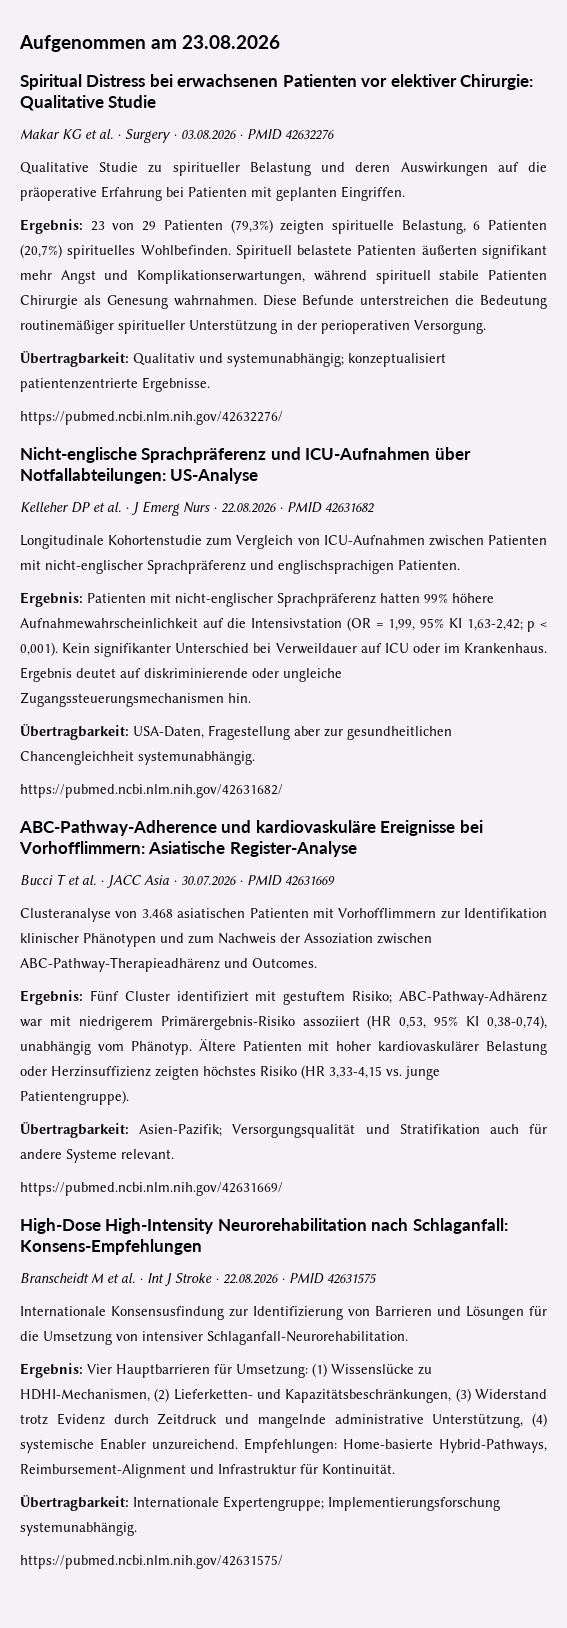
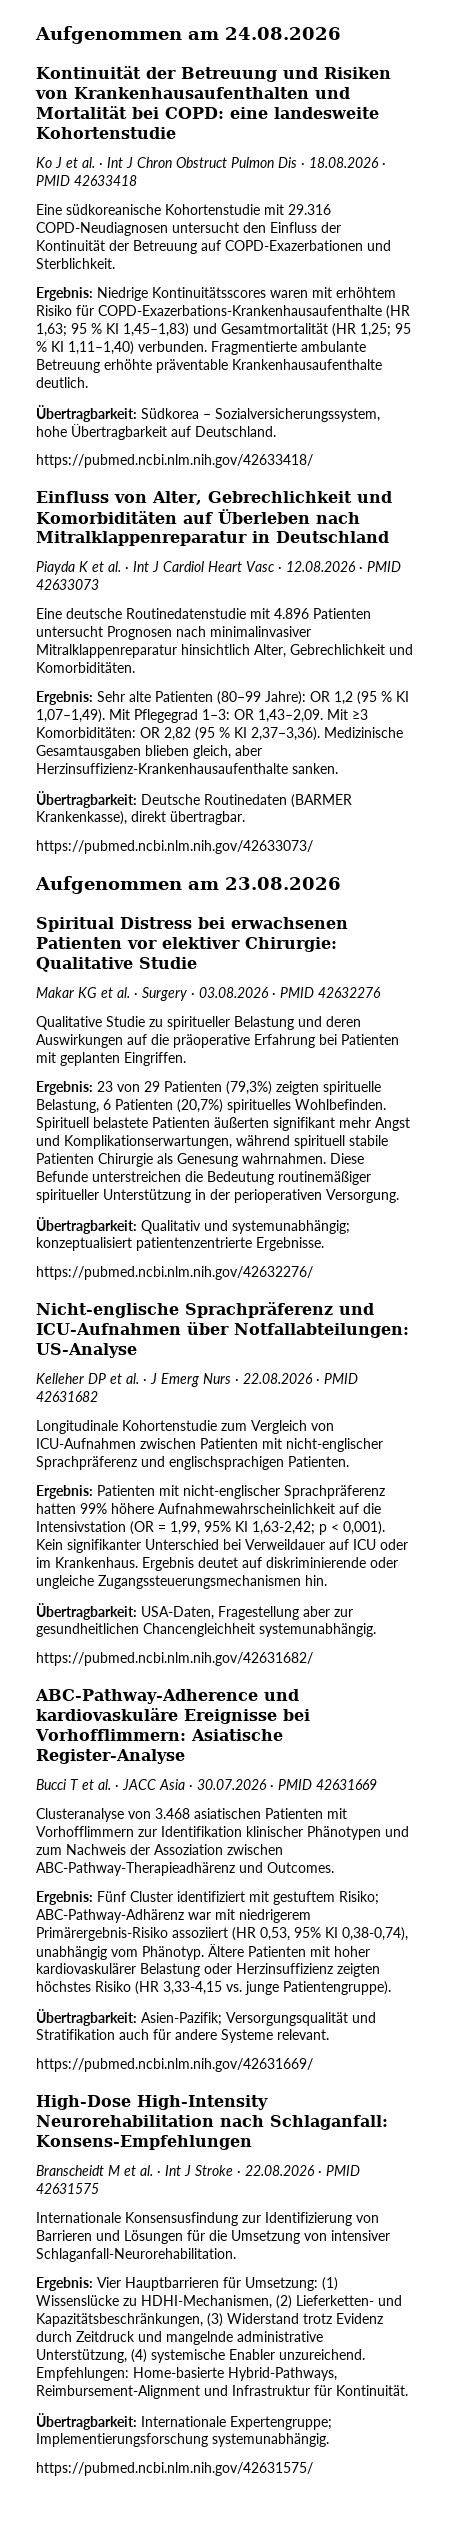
+ Aufgenommen am 24.08.2026
+ Kontinuität der Betreuung und Risiken von Krankenhausaufenthalten und Mortalität bei COPD: eine landesweite Kohortenstudie
+ Ko J et al. · Int J Chron Obstruct Pulmon Dis · 18.08.2026 · PMID 42633418
+ Eine südkoreanische Kohortenstudie mit 29.316 COPD-Neudiagnosen untersucht den Einfluss der Kontinuität der Betreuung auf COPD-Exazerbationen und Sterblichkeit.
+ Ergebnis: Niedrige Kontinuitätsscores waren mit erhöhtem Risiko für COPD-Exazerbations-Krankenhausaufenthalte (HR 1,63; 95 % KI 1,45–1,83) und Gesamtmortalität (HR 1,25; 95 % KI 1,11–1,40) verbunden. Fragmentierte ambulante Betreuung erhöhte präventable Krankenhausaufenthalte deutlich.
+ Übertragbarkeit: Südkorea – Sozialversicherungssystem, hohe Übertragbarkeit auf Deutschland.
+ https://pubmed.ncbi.nlm.nih.gov/42633418/
+ Einfluss von Alter, Gebrechlichkeit und Komorbiditäten auf Überleben nach Mitralklappenreparatur in Deutschland
+ Piayda K et al. · Int J Cardiol Heart Vasc · 12.08.2026 · PMID 42633073
+ Eine deutsche Routinedatenstudie mit 4.896 Patienten untersucht Prognosen nach minimalinvasiver Mitralklappenreparatur hinsichtlich Alter, Gebrechlichkeit und Komorbiditäten.
+ Ergebnis: Sehr alte Patienten (80–99 Jahre): OR 1,2 (95 % KI 1,07–1,49). Mit Pflegegrad 1–3: OR 1,43–2,09. Mit ≥3 Komorbiditäten: OR 2,82 (95 % KI 2,37–3,36). Medizinische Gesamtausgaben blieben gleich, aber Herzinsuffizienz-Krankenhausaufenthalte sanken.
+ Übertragbarkeit: Deutsche Routinedaten (BARMER Krankenkasse), direkt übertragbar.
+ https://pubmed.ncbi.nlm.nih.gov/42633073/

